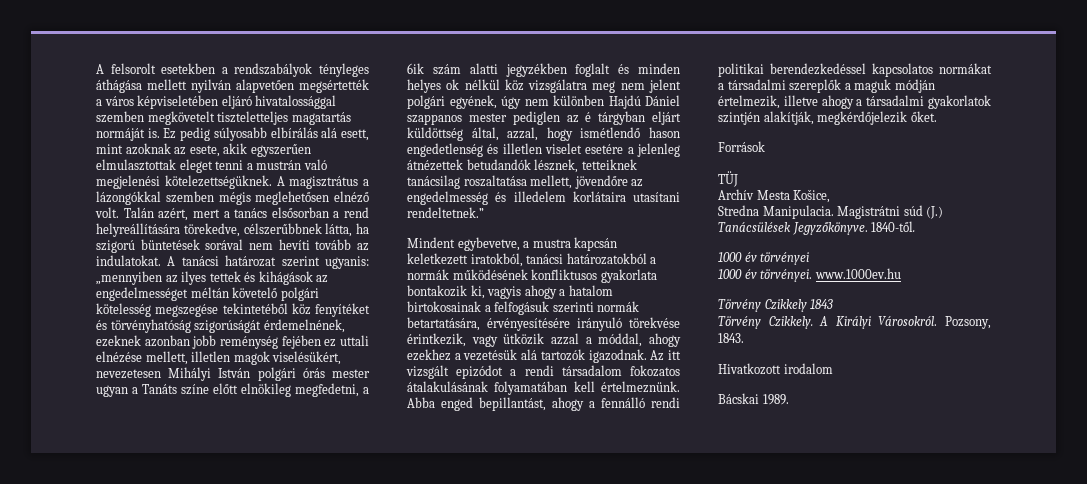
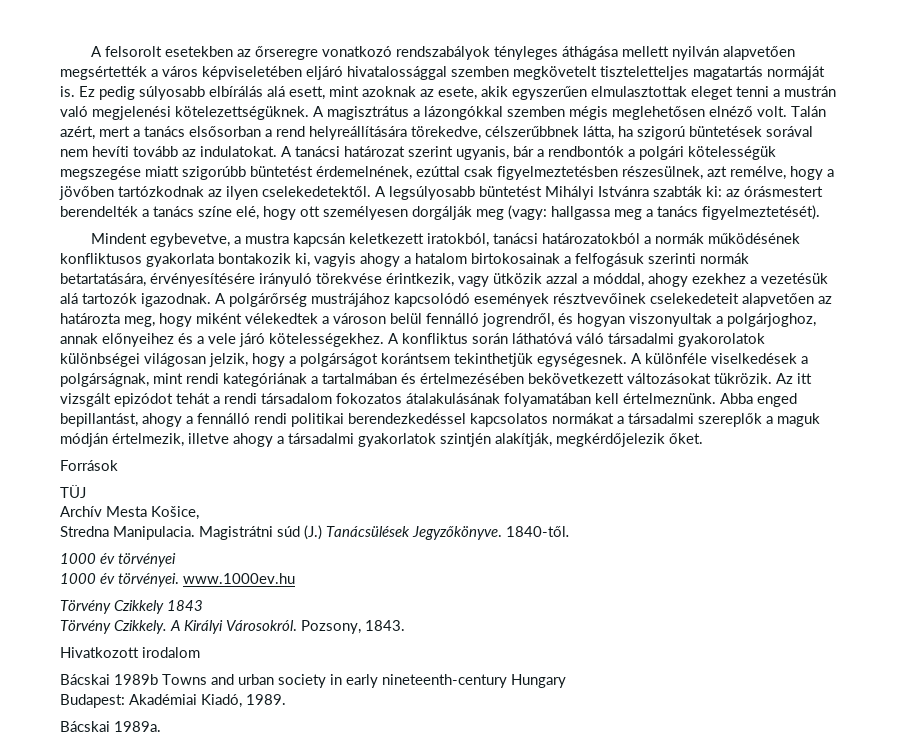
- A felsorolt esetekben a rendszabályok tényleges áthágása mellett nyilván alapvetően megsértették a város képviseletében eljáró hivatalossággal szemben megkövetelt tiszteletteljes magatartás normáját is.
+ A felsorolt esetekben az őrseregre vonatkozó rendszabályok tényleges áthágása mellett nyilván alapvetően megsértették a város képviseletében eljáró hivatalossággal szemben megkövetelt tiszteletteljes magatartás normáját is.
- A tanácsi határozat szerint ugyanis: „mennyiben az ilyes tettek és kihágások az engedelmességet méltán követelő polgári kötelesség megszegése tekintetéből köz fenyítéket és törvényhatóság szigorúságát érdemelnének, ezeknek azonban jobb reménység fejében ez uttali elnézése mellett, illetlen magok viselésükért, nevezetesen Mihályi István polgári órás mester ugyan a Tanáts színe előtt elnökileg megfedetni, a 6ik szám alatti jegyzékben foglalt és minden helyes ok nélkül köz vizsgálatra meg nem jelent polgári egyének, úgy nem különben Hajdú Dániel szappanos mester pediglen az é tárgyban eljárt küldöttség által, azzal, hogy ismétlendő hason engedetlenség és illetlen viselet esetére a jelenleg átnézettek betudandók lésznek, tetteiknek tanácsilag roszaltatása mellett, jövendőre az engedelmesség és illedelem korlátaira utasítani rendeltetnek.”
+ A tanácsi határozat szerint ugyanis, bár a rendbontók a polgári kötelességük megszegése miatt szigorúbb büntetést érdemelnének, ezúttal csak figyelmeztetésben részesülnek, azt remélve, hogy a jövőben tartózkodnak az ilyen cselekedetektől. A legsúlyosabb büntetést Mihályi Istvánra szabták ki: az órásmestert berendelték a tanács színe elé, hogy ott személyesen dorgálják meg (vagy: hallgassa meg a tanács figyelmeztetését).
+ A polgárőrség mustrájához kapcsolódó események résztvevőinek cselekedeteit alapvetően az határozta meg, hogy miként vélekedtek a városon belül fennálló jogrendről, és hogyan viszonyultak a polgárjoghoz, annak előnyeihez és a vele járó kötelességekhez. A konfliktus során láthatóvá váló társadalmi gyakorolatok különbségei világosan jelzik, hogy a polgárságot korántsem tekinthetjük egységesnek. A különféle viselkedések a polgárságnak, mint rendi kategóriának a tartalmában és értelmezésében bekövetkezett változásokat tükrözik.
- Az itt vizsgált epizódot a rendi társadalom fokozatos átalakulásának folyamatában kell értelmeznünk.
+ Az itt vizsgált epizódot tehát a rendi társadalom fokozatos átalakulásának folyamatában kell értelmeznünk.
- Bácskai 1989.
+ Bácskai 1989b Towns and urban society in early nineteenth-century Hungary
+ Budapest: Akadémiai Kiadó, 1989.
+ Bácskai 1989a.

